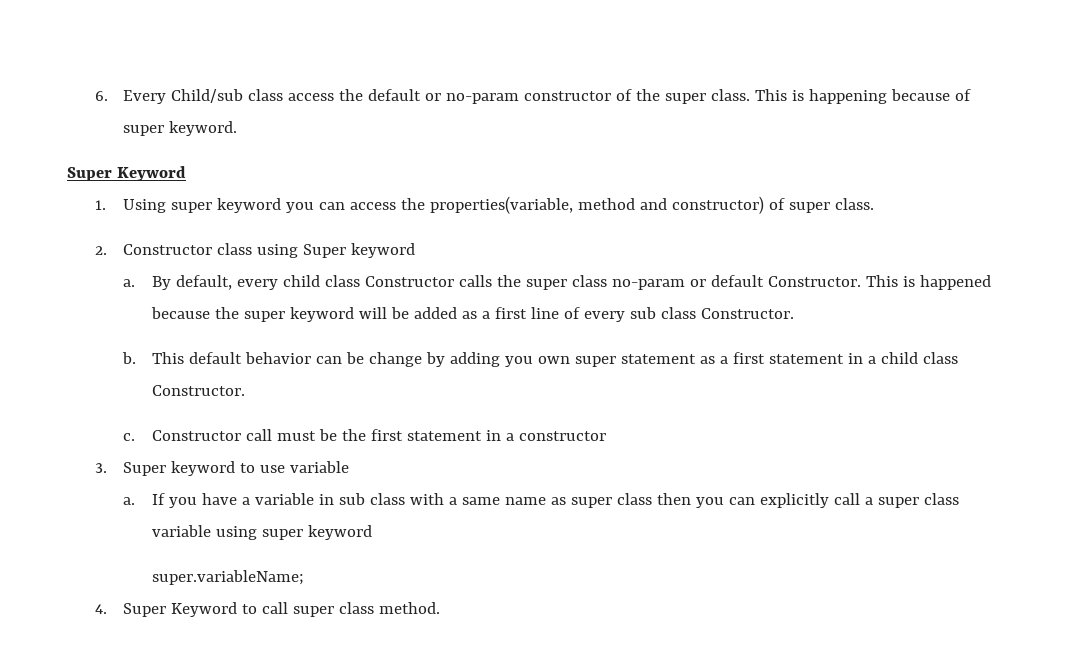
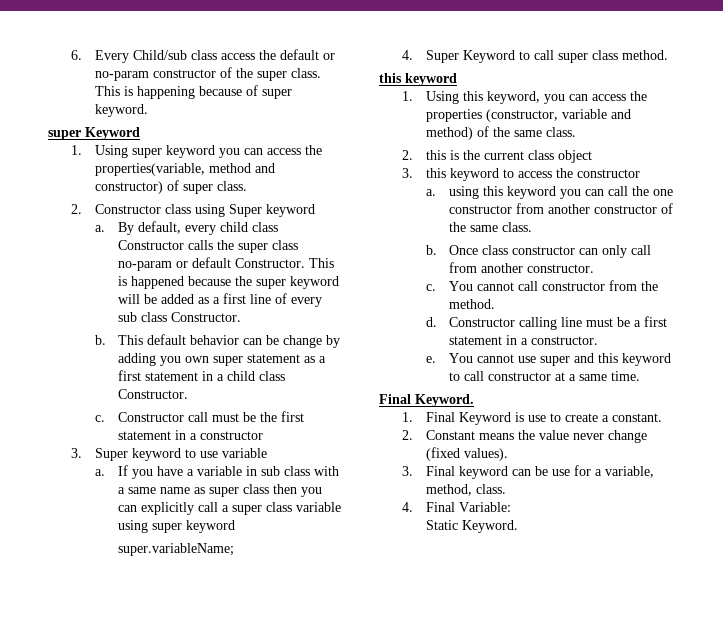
  This is happening because of super keyword.
- Super Keyword
+ super Keyword
  4. Super Keyword to call super class method.
+ this keyword
+ 1. Using this keyword, you can access the properties (constructor, variable and method) of the same class.
+ 2. this is the current class object
+ 3. this keyword to access the constructor
+ a. using this keyword you can call the one constructor from another constructor of the same class.
+ b. Once class constructor can only call from another constructor.
+ c. You cannot call constructor from the method.
+ d. Constructor calling line must be a first statement in a constructor.
+ e. You cannot use super and this keyword to call constructor at a same time.
+ Final Keyword.
+ 1. Final Keyword is use to create a constant.
+ 2. Constant means the value never change (fixed values).
+ 3. Final keyword can be use for a variable, method, class.
+ 4. Final Variable:
+ Static Keyword.

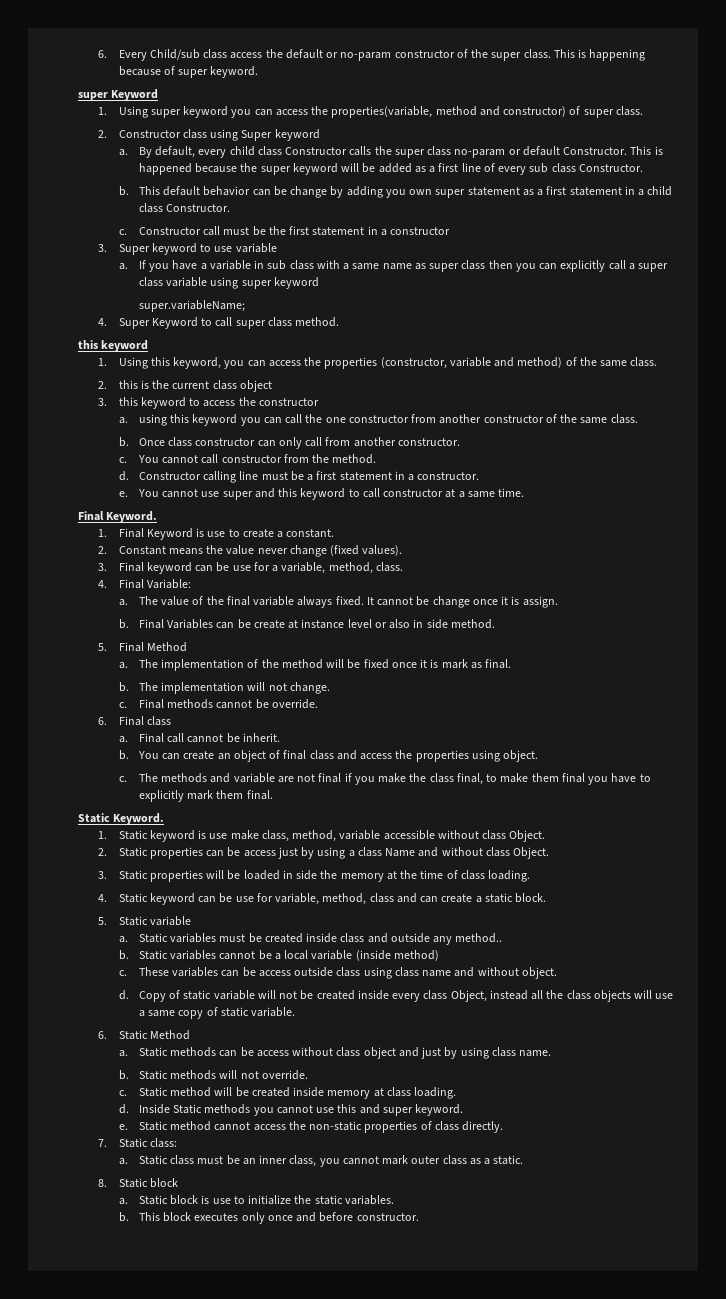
+ a. The value of the final variable always fixed. It cannot be change once it is assign.
+ b. Final Variables can be create at instance level or also in side method.
+ 5. Final Method
+ a. The implementation of the method will be fixed once it is mark as final.
+ b. The implementation will not change.
+ c. Final methods cannot be override.
+ 6. Final class
+ a. Final call cannot be inherit.
+ b. You can create an object of final class and access the properties using object.
+ c. The methods and variable are not final if you make the class final, to make them final you have to explicitly mark them final.
  Static Keyword.
+ 1. Static keyword is use make class, method, variable accessible without class Object.
+ 2. Static properties can be access just by using a class Name and without class Object.
+ 3. Static properties will be loaded in side the memory at the time of class loading.
+ 4. Static keyword can be use for variable, method, class and can create a static block.
+ 5. Static variable
+ a. Static variables must be created inside class and outside any method..
+ b. Static variables cannot be a local variable (inside method)
+ c. These variables can be access outside class using class name and without object.
+ d. Copy of static variable will not be created inside every class Object, instead all the class objects will use a same copy of static variable.
+ 6. Static Method
+ a. Static methods can be access without class object and just by using class name.
+ b. Static methods will not override.
+ c. Static method will be created inside memory at class loading.
+ d. Inside Static methods you cannot use this and super keyword.
+ e. Static method cannot access the non-static properties of class directly.
+ 7. Static class:
+ a. Static class must be an inner class, you cannot mark outer class as a static.
+ 8. Static block
+ a. Static block is use to initialize the static variables.
+ b. This block executes only once and before constructor.

